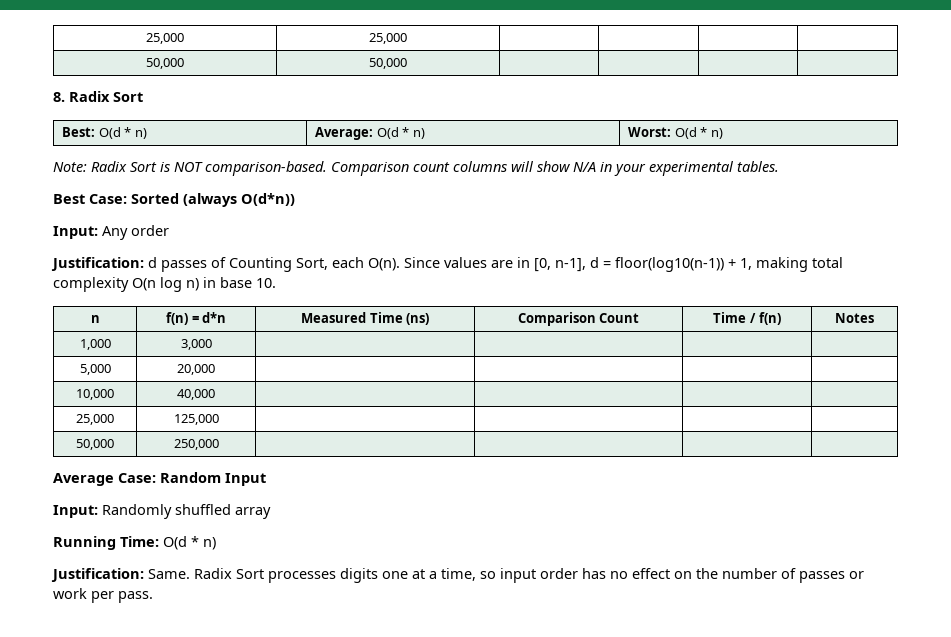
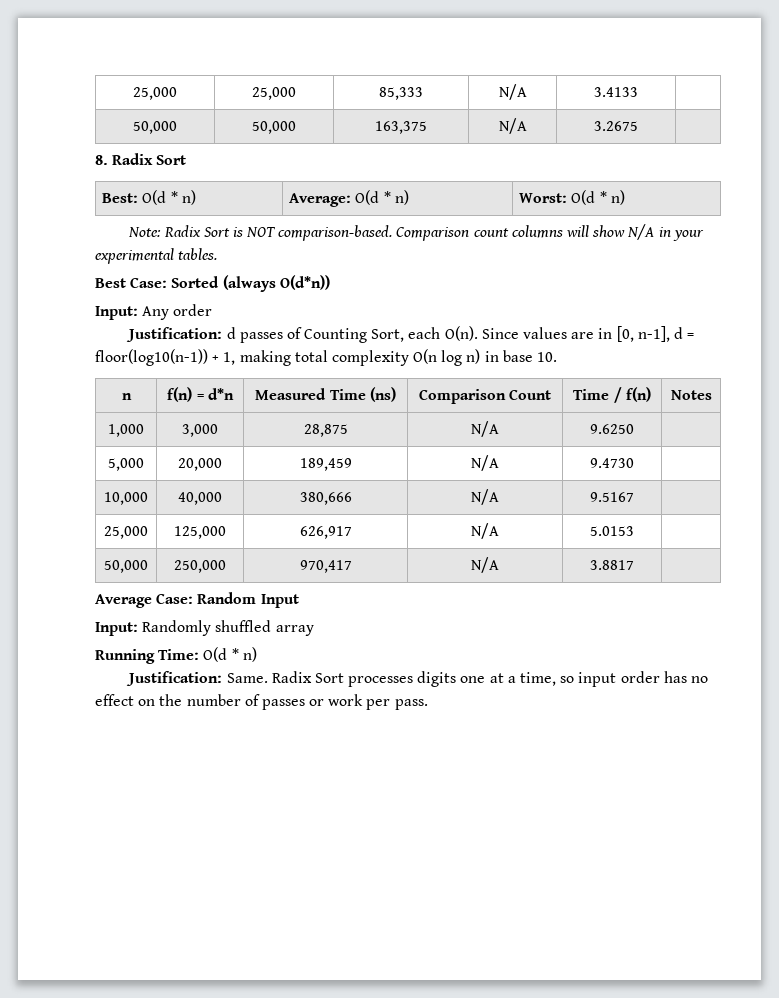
- 25,000 | 25,000 | | | |
+ 25,000 | 25,000 | 85,333 | N/A | 3.4133 |
- 50,000 | 50,000 | | | |
+ 50,000 | 50,000 | 163,375 | N/A | 3.2675 |
- 1,000 | 3,000 | | | |
+ 1,000 | 3,000 | 28,875 | N/A | 9.6250 |
- 5,000 | 20,000 | | | |
+ 5,000 | 20,000 | 189,459 | N/A | 9.4730 |
- 10,000 | 40,000 | | | |
+ 10,000 | 40,000 | 380,666 | N/A | 9.5167 |
- 25,000 | 125,000 | | | |
+ 25,000 | 125,000 | 626,917 | N/A | 5.0153 |
- 50,000 | 250,000 | | | |
+ 50,000 | 250,000 | 970,417 | N/A | 3.8817 |

